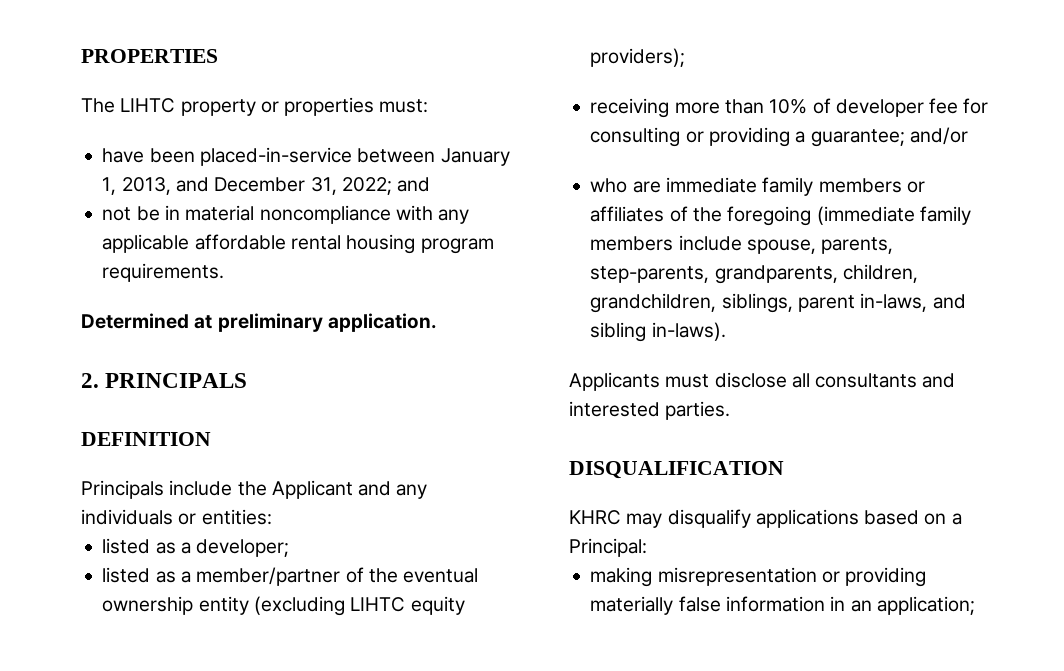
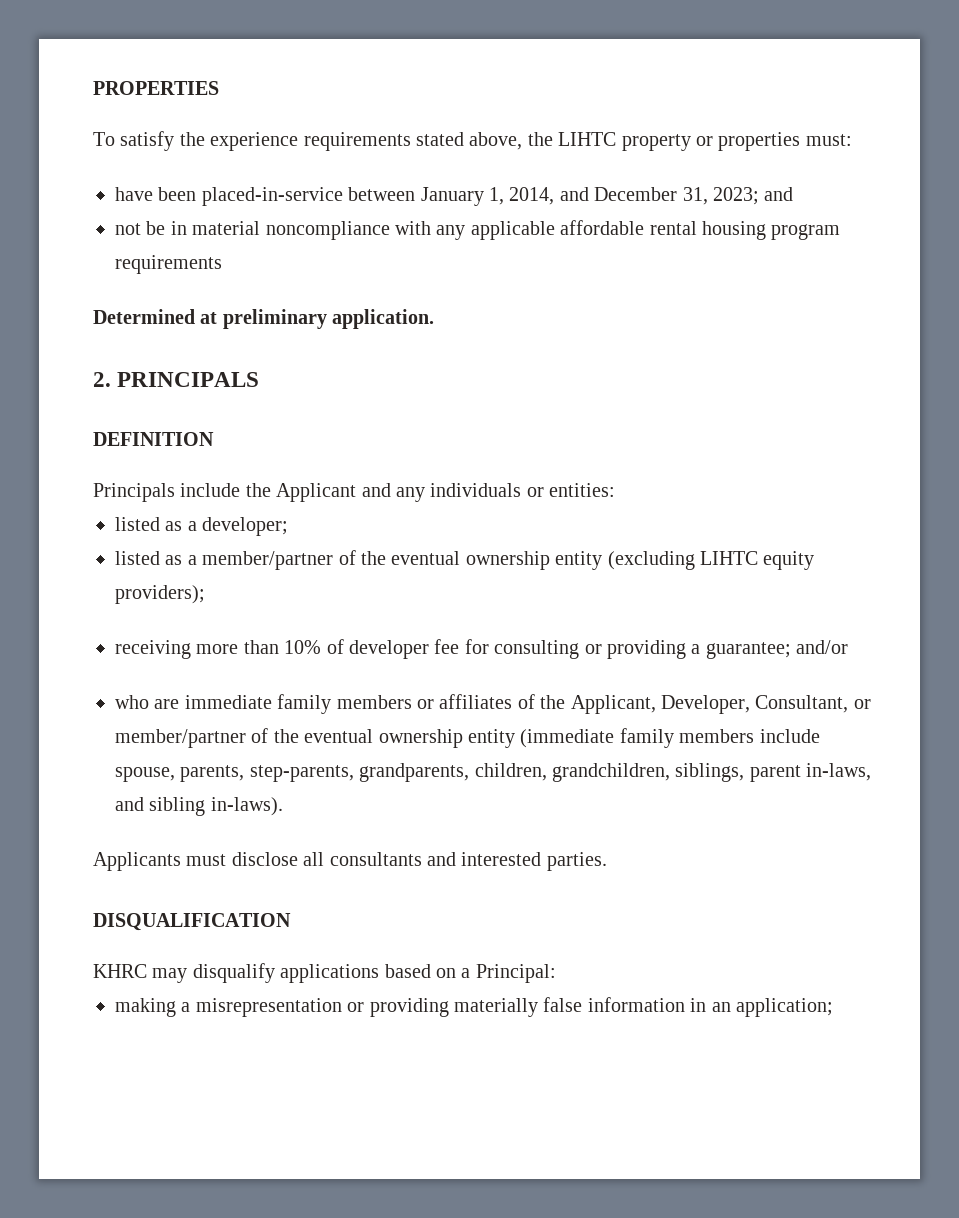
- The LIHTC property or properties must:
+ To satisfy the experience requirements stated above, the LIHTC property or properties must:
- have been placed-in-service between January 1, 2013, and December 31, 2022; and
+ have been placed-in-service between January 1, 2014, and December 31, 2023; and
- not be in material noncompliance with any applicable affordable rental housing program requirements.
+ not be in material noncompliance with any applicable affordable rental housing program requirements
- who are immediate family members or affiliates of the foregoing (immediate family members include spouse, parents, step-parents, grandparents, children, grandchildren, siblings, parent in-laws, and sibling in-laws).
+ who are immediate family members or affiliates of the Applicant, Developer, Consultant, or member/partner of the eventual ownership entity (immediate family members include spouse, parents, step-parents, grandparents, children, grandchildren, siblings, parent in-laws, and sibling in-laws).
- making misrepresentation or providing materially false information in an application;
+ making a misrepresentation or providing materially false information in an application;

